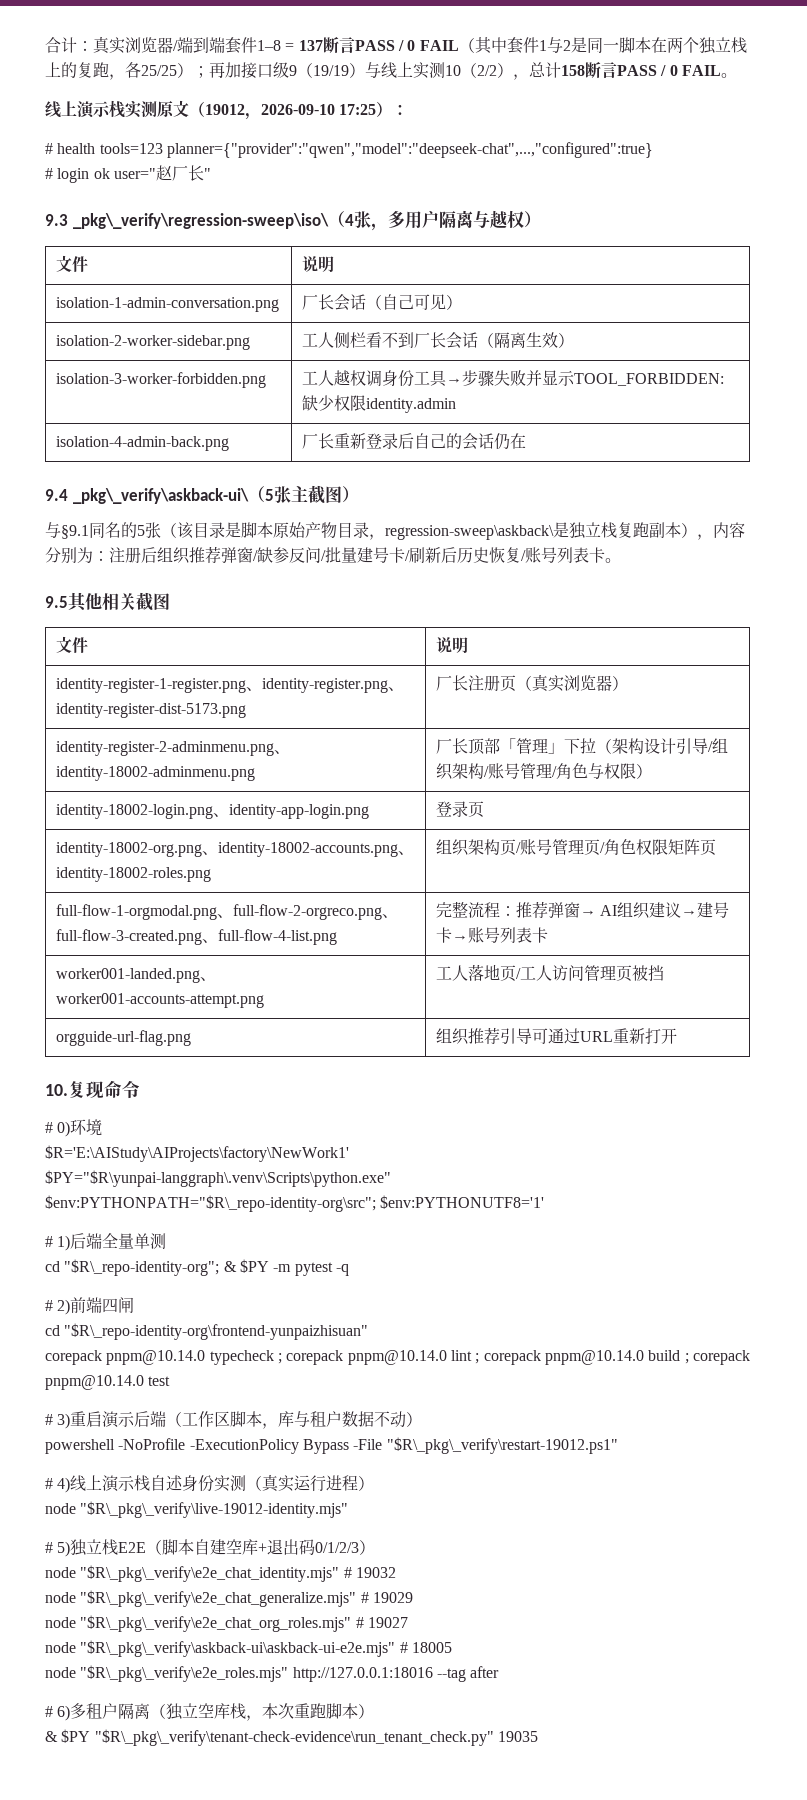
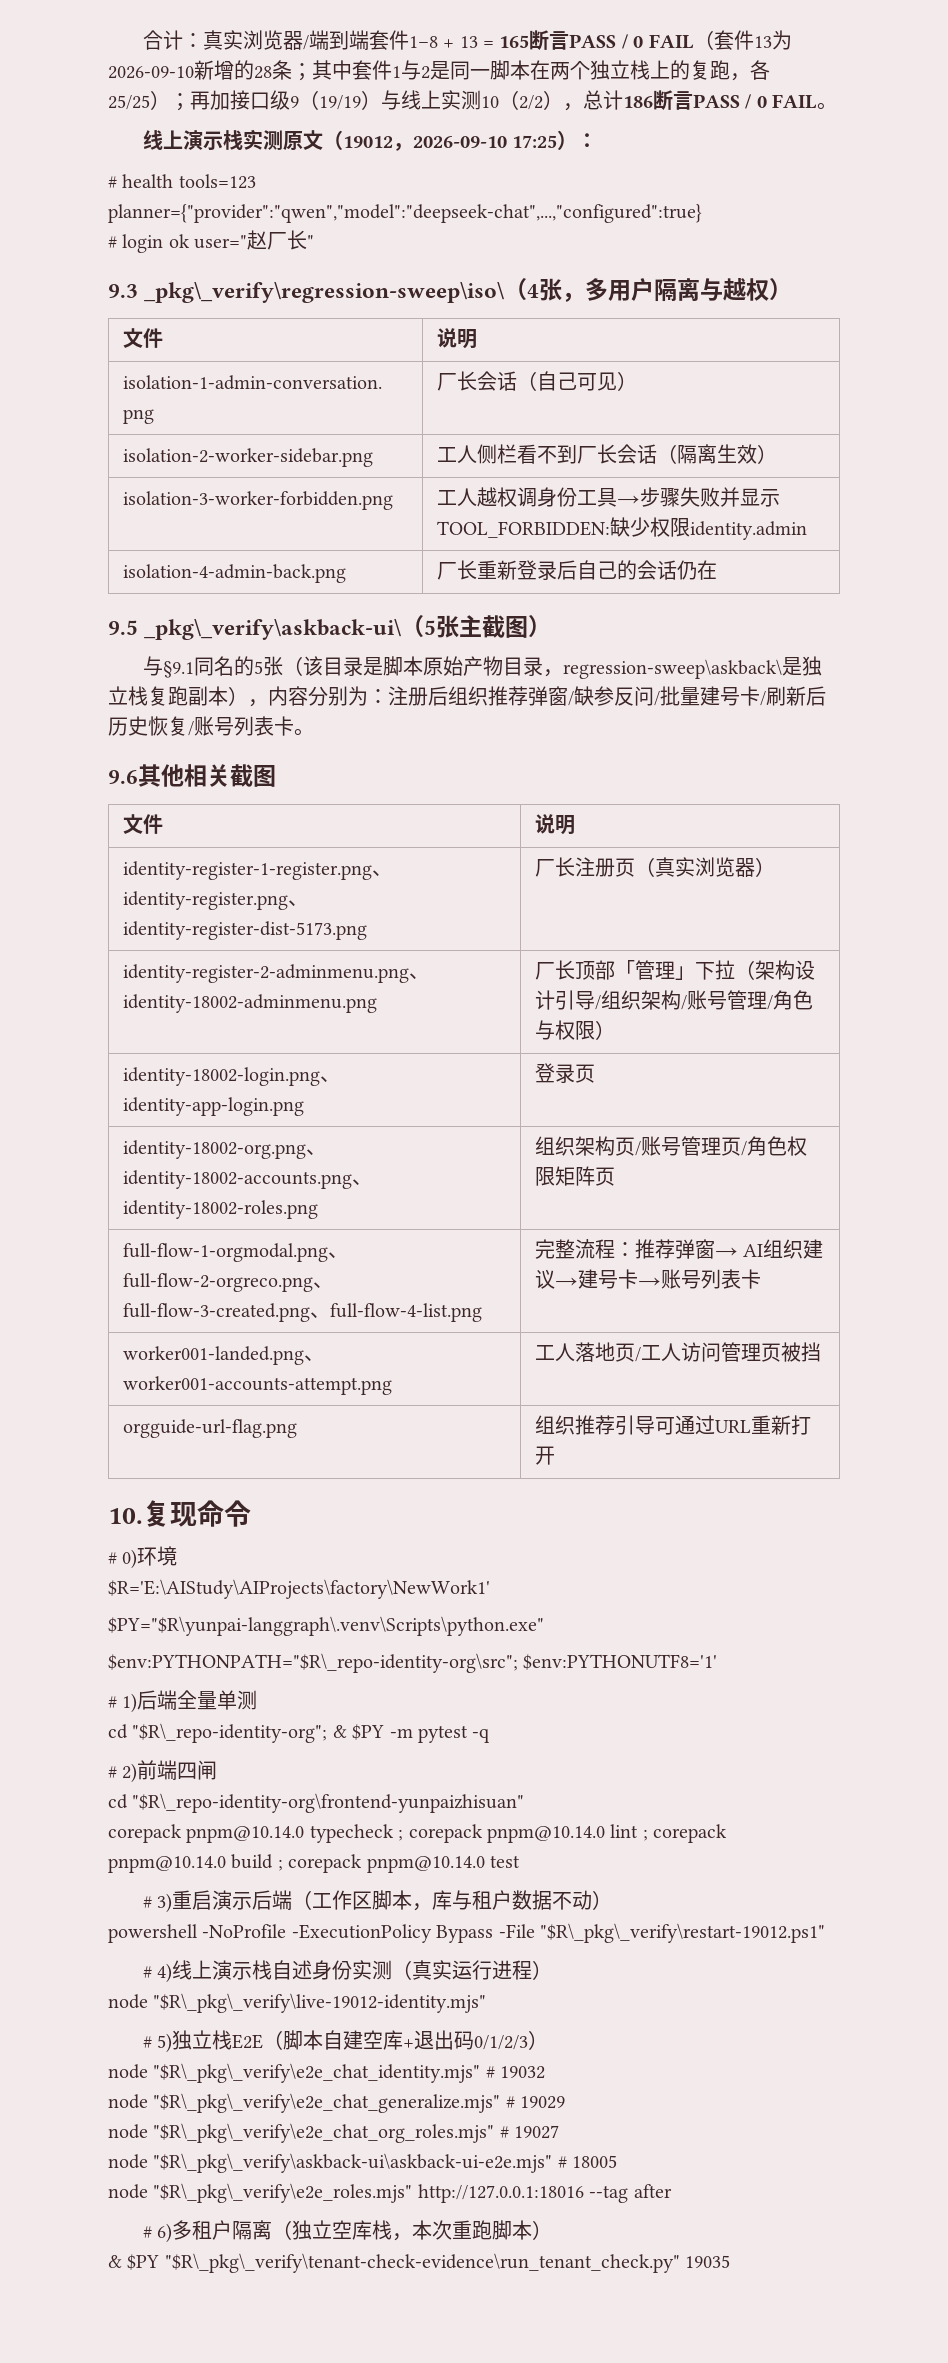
- 合计：真实浏览器/端到端套件1–8 = 137断言PASS / 0 FAIL（其中套件1与2是同一脚本在两个独立栈上的复跑，各25/25）；再加接口级9（19/19）与线上实测10（2/2），总计158断言PASS / 0 FAIL。
+ 合计：真实浏览器/端到端套件1–8 + 13 = 165断言PASS / 0 FAIL（套件13为2026-09-10新增的28条；其中套件1与2是同一脚本在两个独立栈上的复跑，各25/25）；再加接口级9（19/19）与线上实测10（2/2），总计186断言PASS / 0 FAIL。
- 9.4 _pkg\_verify\askback-ui\（5张主截图）
+ 9.5 _pkg\_verify\askback-ui\（5张主截图）
- 9.5其他相关截图
+ 9.6其他相关截图

